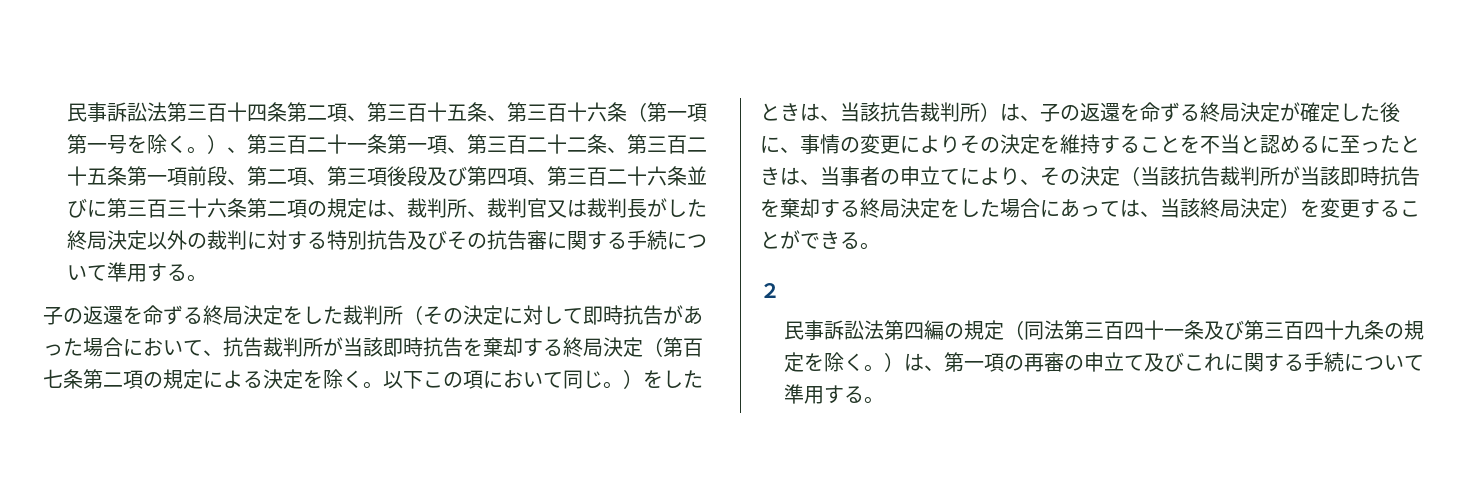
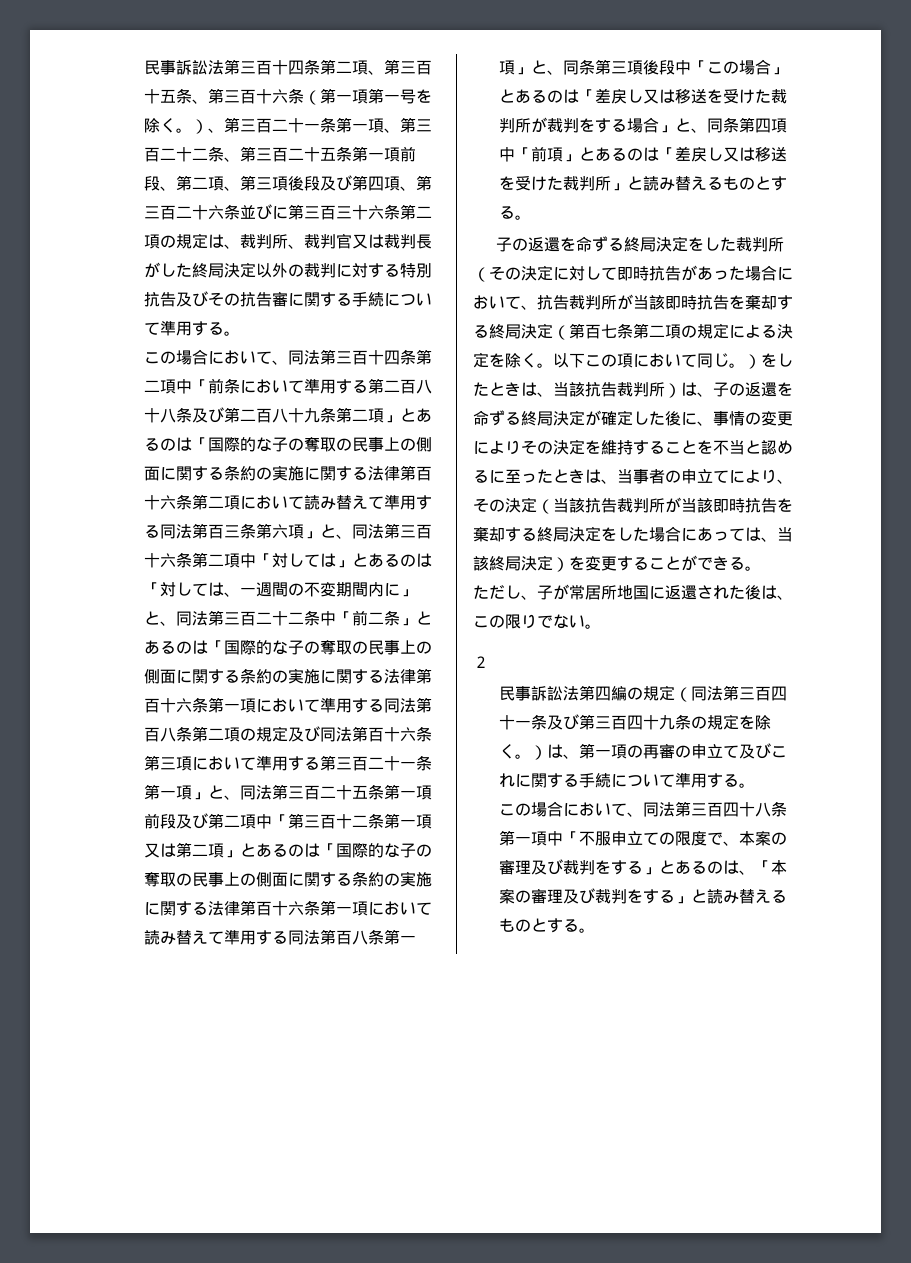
+ この場合において、同法第三百十四条第二項中「前条において準用する第二百八十八条及び第二百八十九条第二項」とあるのは「国際的な子の奪取の民事上の側面に関する条約の実施に関する法律第百十六条第二項において読み替えて準用する同法第百三条第六項」と、同法第三百十六条第二項中「対しては」とあるのは「対しては、一週間の不変期間内に」と、同法第三百二十二条中「前二条」とあるのは「国際的な子の奪取の民事上の側面に関する条約の実施に関する法律第百十六条第一項において準用する同法第百八条第二項の規定及び同法第百十六条第三項において準用する第三百二十一条第一項」と、同法第三百二十五条第一項前段及び第二項中「第三百十二条第一項又は第二項」とあるのは「国際的な子の奪取の民事上の側面に関する条約の実施に関する法律第百十六条第一項において読み替えて準用する同法第百八条第一項」と、同条第三項後段中「この場合」とあるのは「差戻し又は移送を受けた裁判所が裁判をする場合」と、同条第四項中「前項」とあるのは「差戻し又は移送を受けた裁判所」と読み替えるものとする。
+ ただし、子が常居所地国に返還された後は、この限りでない。
+ この場合において、同法第三百四十八条第一項中「不服申立ての限度で、本案の審理及び裁判をする」とあるのは、「本案の審理及び裁判をする」と読み替えるものとする。

